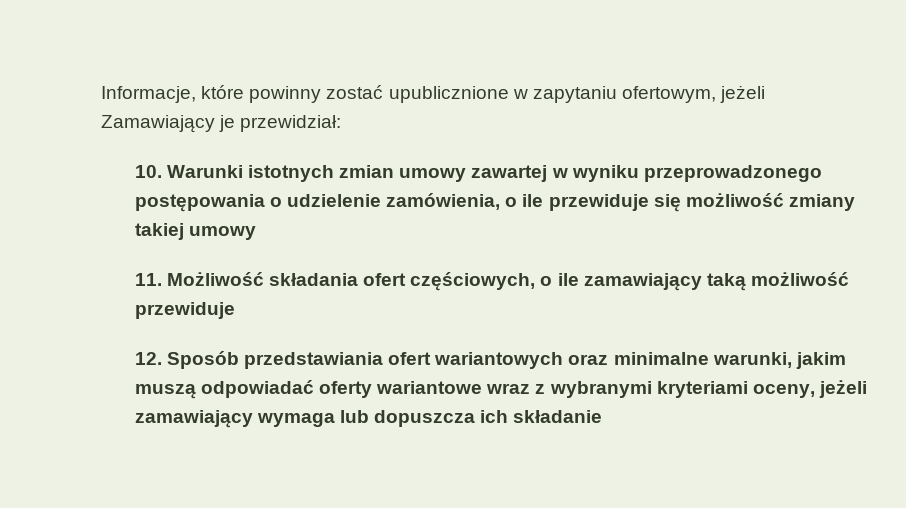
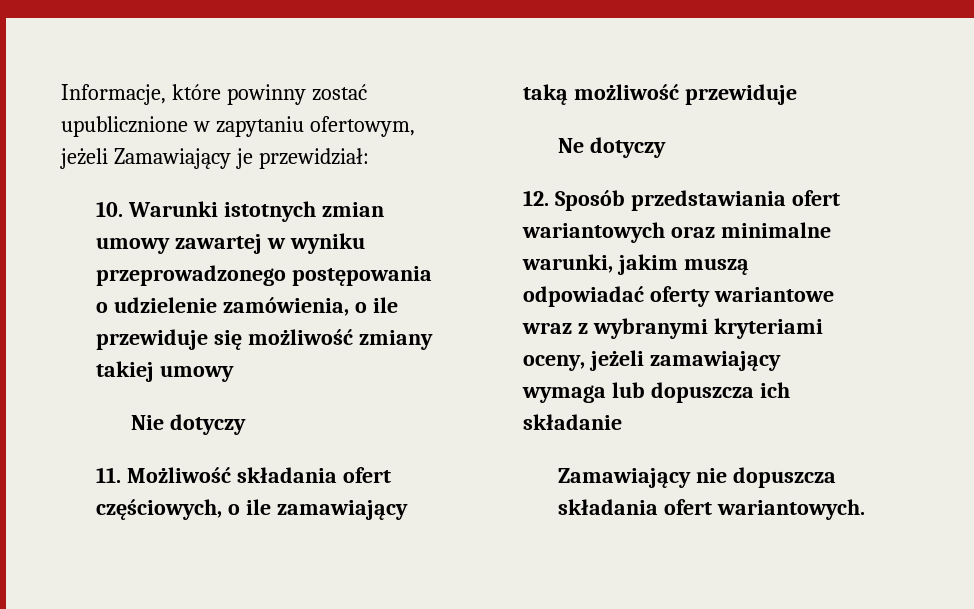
+ Nie dotyczy
+ Ne dotyczy
+ Zamawiający nie dopuszcza składania ofert wariantowych.

